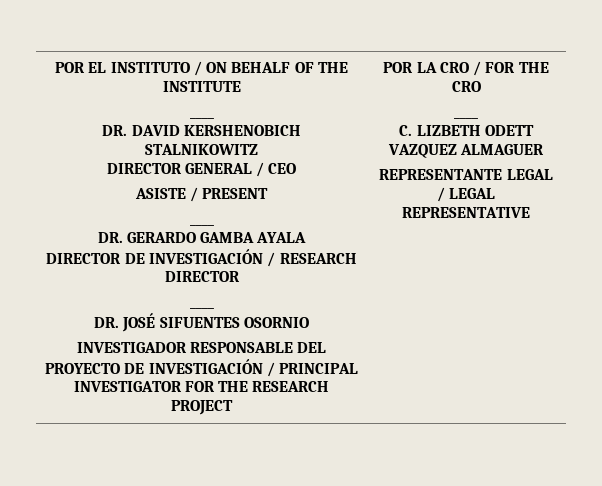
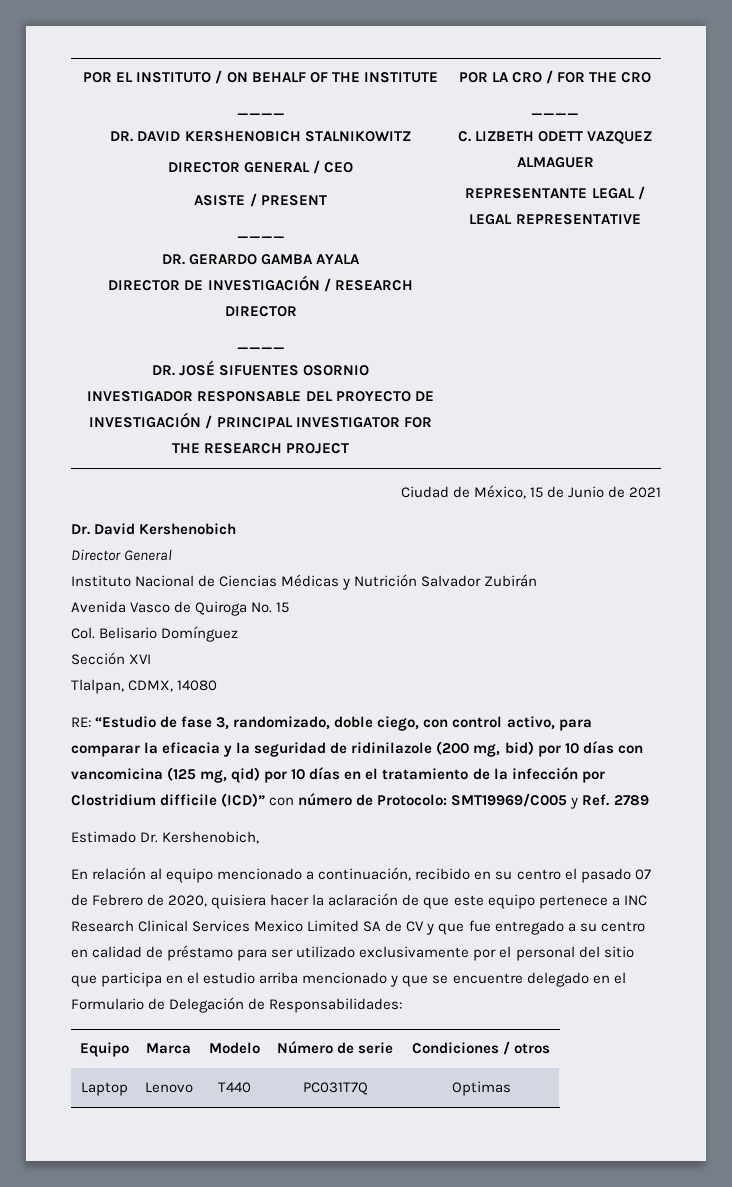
+ Ciudad de México, 15 de Junio de 2021
+ Dr. David Kershenobich
+ Director General
+ Instituto Nacional de Ciencias Médicas y Nutrición Salvador Zubirán
+ Avenida Vasco de Quiroga No. 15
+ Col. Belisario Domínguez
+ Sección XVI
+ Tlalpan, CDMX, 14080
+ RE: “Estudio de fase 3, randomizado, doble ciego, con control activo, para comparar la eficacia y la seguridad de ridinilazole (200 mg, bid) por 10 días con vancomicina (125 mg, qid) por 10 días en el tratamiento de la infección por Clostridium difficile (ICD)” con número de Protocolo: SMT19969/C005 y Ref. 2789
+ Estimado Dr. Kershenobich,
+ En relación al equipo mencionado a continuación, recibido en su centro el pasado 07 de Febrero de 2020, quisiera hacer la aclaración de que este equipo pertenece a INC Research Clinical Services Mexico Limited SA de CV y que fue entregado a su centro en calidad de préstamo para ser utilizado exclusivamente por el personal del sitio que participa en el estudio arriba mencionado y que se encuentre delegado en el Formulario de Delegación de Responsabilidades:
+ Equipo | Marca | Modelo | Número de serie | Condiciones / otros
+ Laptop | Lenovo | T440 | PC031T7Q | Optimas

